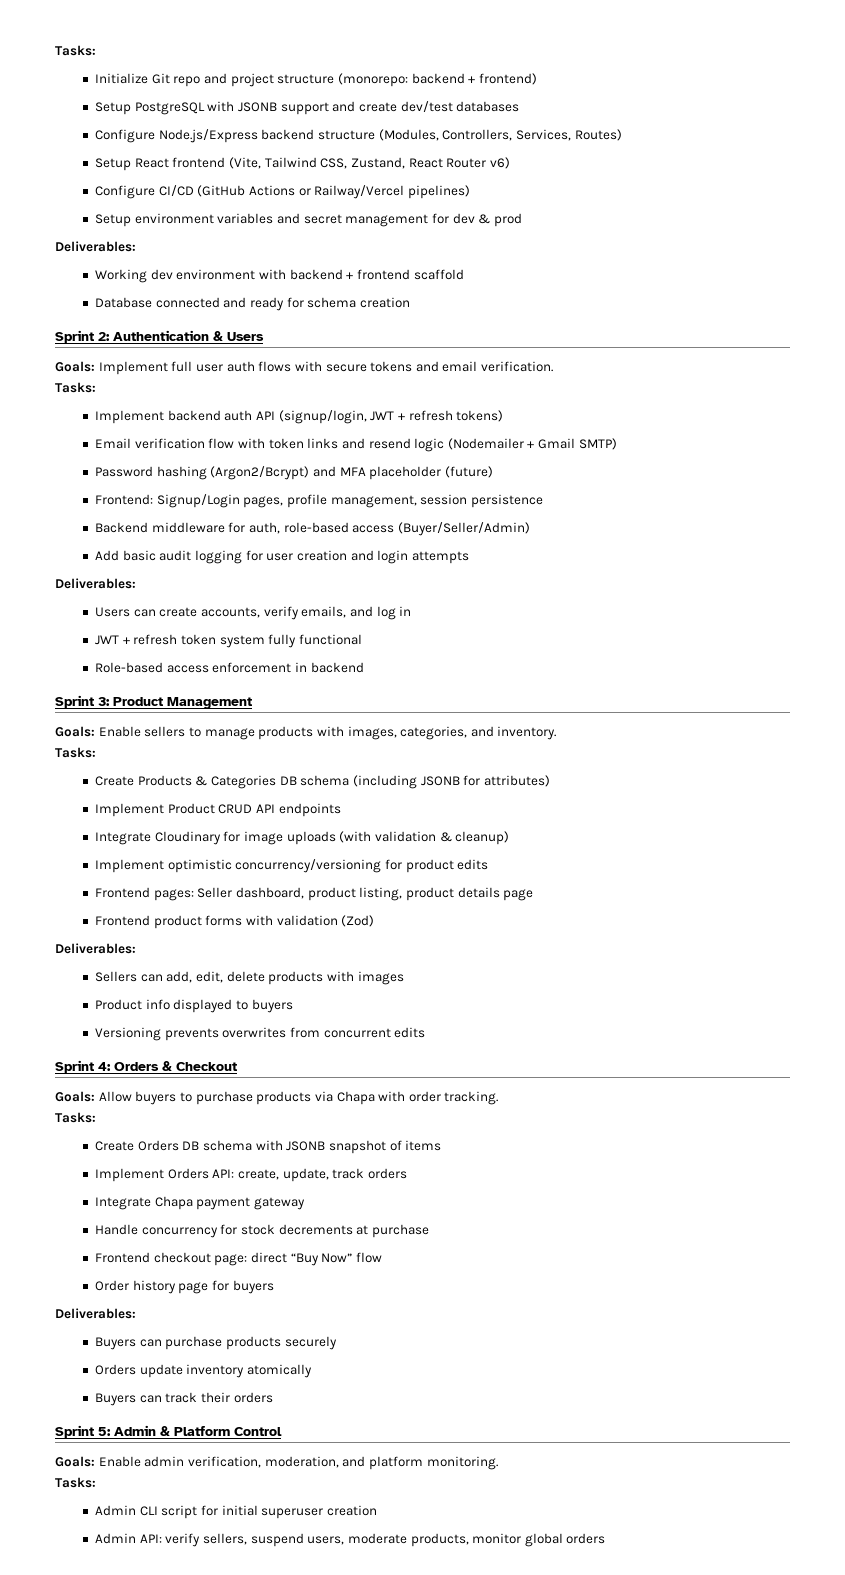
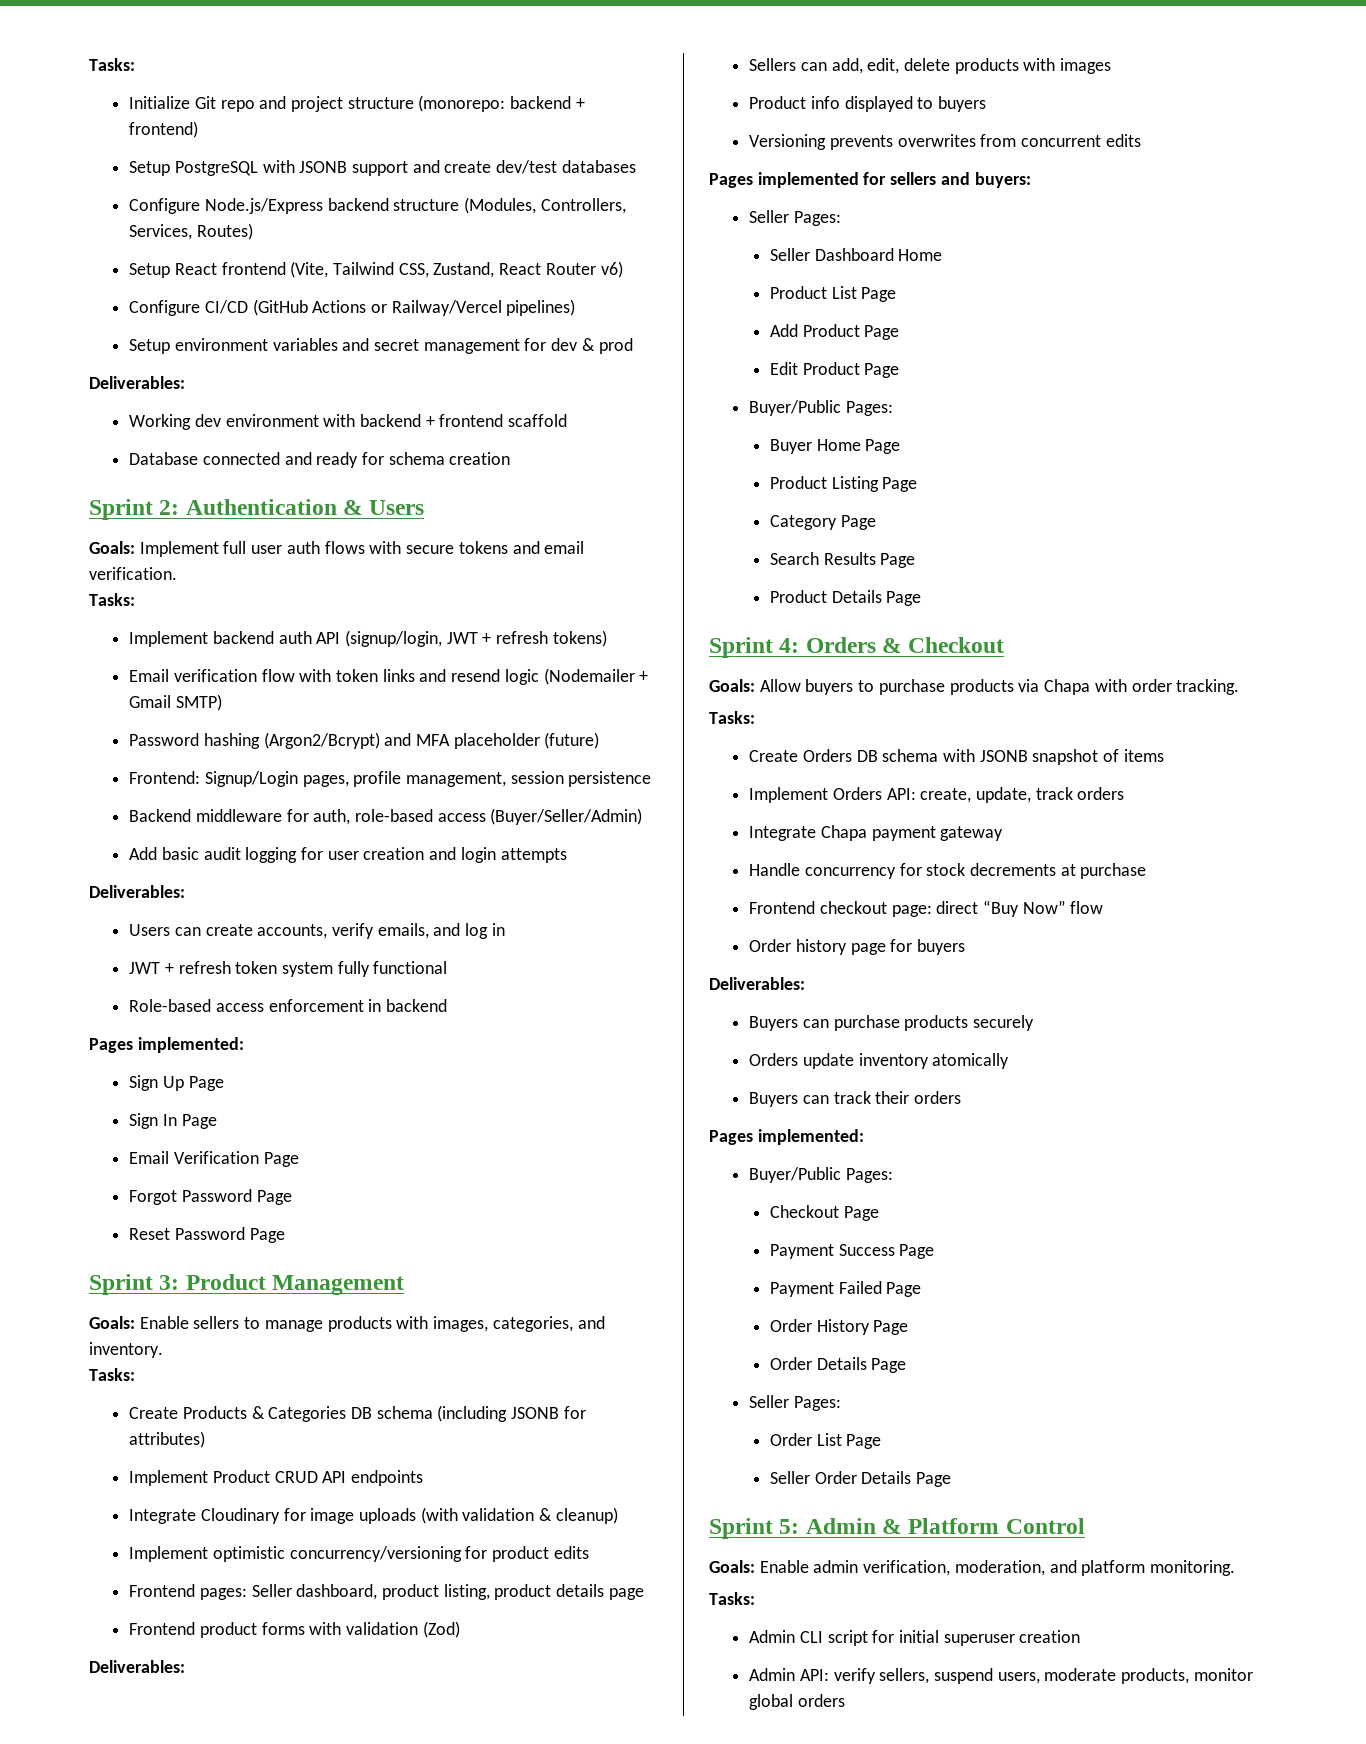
  Role-based access enforcement in backend
+ Pages implemented:
+ Sign Up Page
+ Sign In Page
+ Email Verification Page
+ Forgot Password Page
+ Reset Password Page
+ Pages implemented for sellers and buyers:
+ Seller Pages:
+ Seller Dashboard Home
+ Product List Page
+ Add Product Page
+ Edit Product Page
+ Buyer/Public Pages:
+ Buyer Home Page
+ Product Listing Page
+ Category Page
+ Search Results Page
+ Product Details Page
  Buyers can track their orders
+ Pages implemented:
+ Buyer/Public Pages:
+ Checkout Page
+ Payment Success Page
+ Payment Failed Page
+ Order History Page
+ Order Details Page
+ Seller Pages:
+ Order List Page
+ Seller Order Details Page

